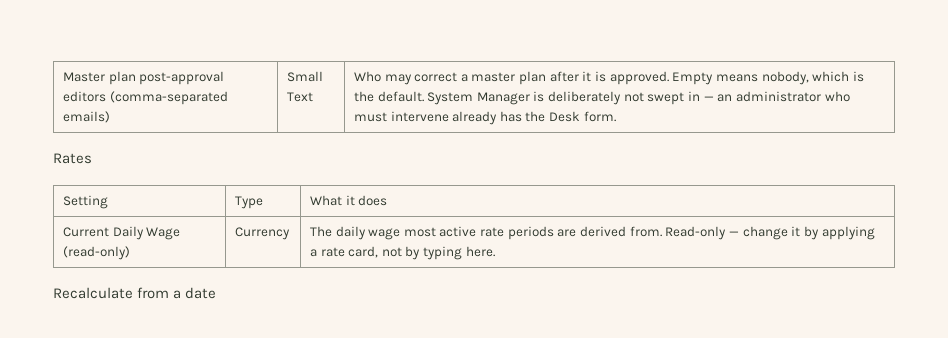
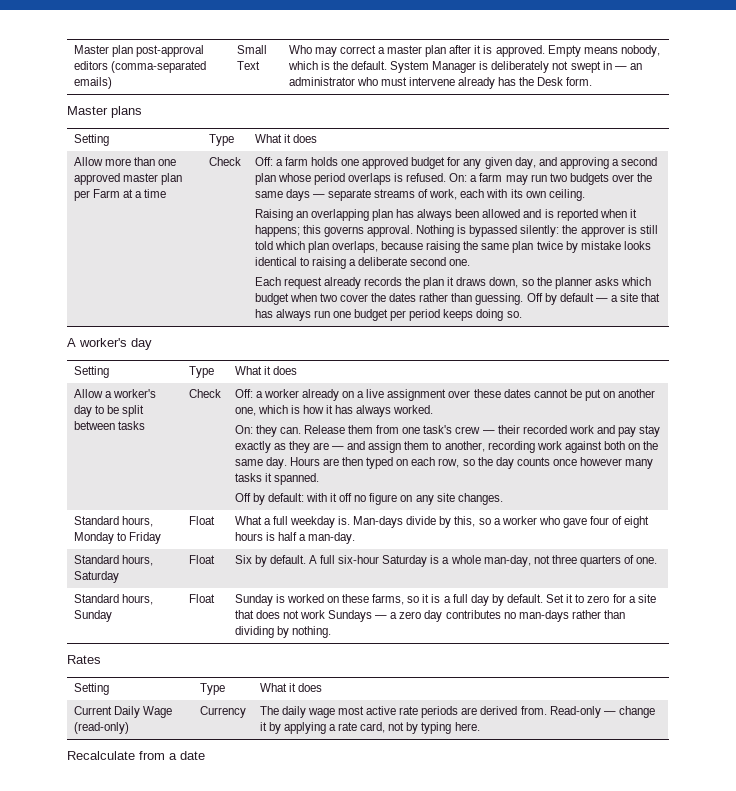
+ Master plans
+ Setting | Type | What it does
+ Allow more than one approved master plan per Farm at a time | Check | Off: a farm holds one approved budget for any given day, and approving a second plan whose period overlaps is refused. On: a farm may run two budgets over the same days — separate streams of work, each with its own ceiling.
+ Raising an overlapping plan has always been allowed and is reported when it happens; this governs approval. Nothing is bypassed silently: the approver is still told which plan overlaps, because raising the same plan twice by mistake looks identical to raising a deliberate second one.
+ Each request already records the plan it draws down, so the planner asks which budget when two cover the dates rather than guessing. Off by default — a site that has always run one budget per period keeps doing so.
+ A worker's day
+ Setting | Type | What it does
+ Allow a worker's day to be split between tasks | Check | Off: a worker already on a live assignment over these dates cannot be put on another one, which is how it has always worked.
+ On: they can. Release them from one task's crew — their recorded work and pay stay exactly as they are — and assign them to another, recording work against both on the same day. Hours are then typed on each row, so the day counts once however many tasks it spanned.
+ Off by default: with it off no figure on any site changes.
+ Standard hours, Monday to Friday | Float | What a full weekday is. Man-days divide by this, so a worker who gave four of eight hours is half a man-day.
+ Standard hours, Saturday | Float | Six by default. A full six-hour Saturday is a whole man-day, not three quarters of one.
+ Standard hours, Sunday | Float | Sunday is worked on these farms, so it is a full day by default. Set it to zero for a site that does not work Sundays — a zero day contributes no man-days rather than dividing by nothing.

